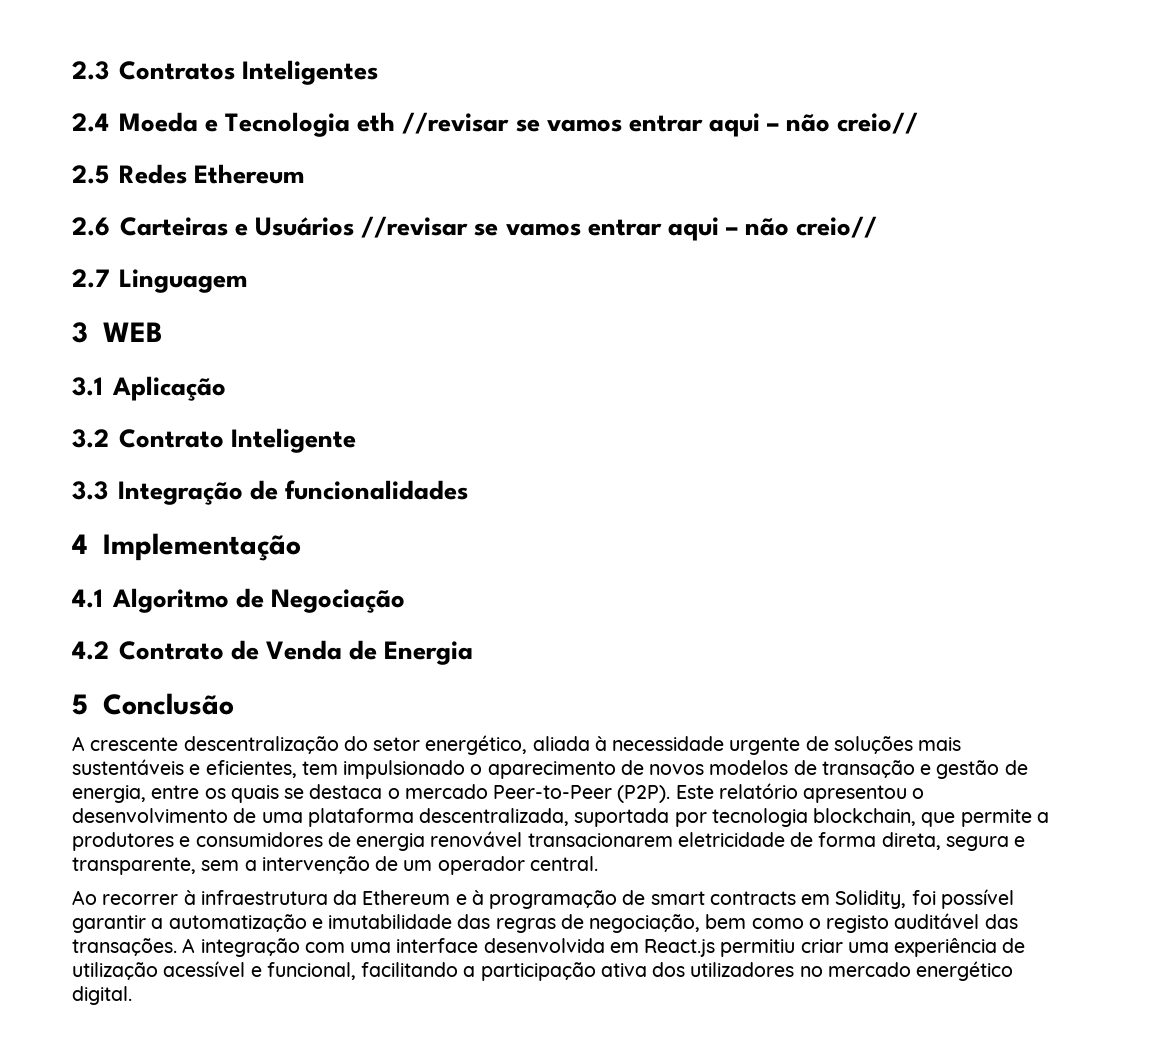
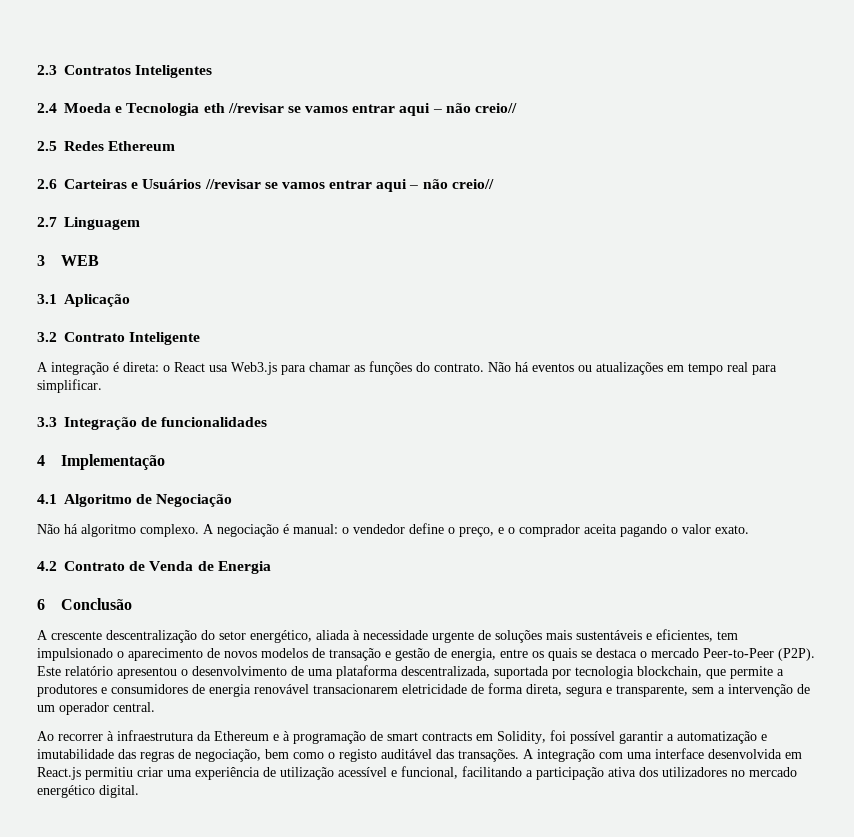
+ A integração é direta: o React usa Web3.js para chamar as funções do contrato. Não há eventos ou atualizações em tempo real para simplificar.
+ Não há algoritmo complexo. A negociação é manual: o vendedor define o preço, e o comprador aceita pagando o valor exato.
- 5 Conclusão
+ 6 Conclusão

